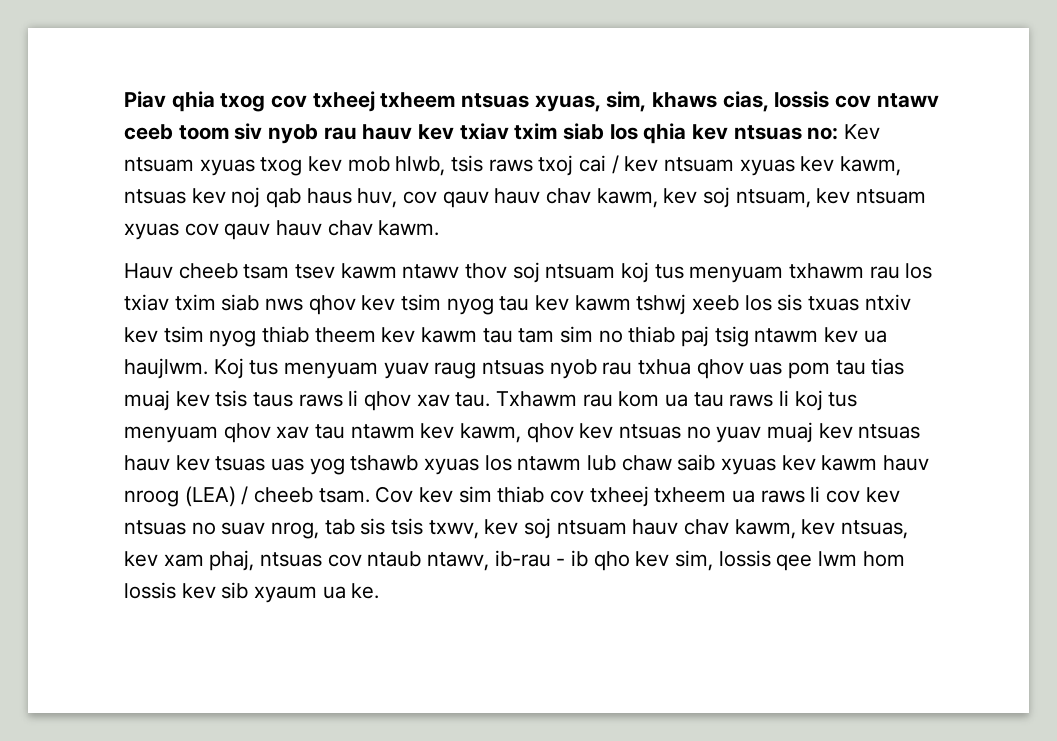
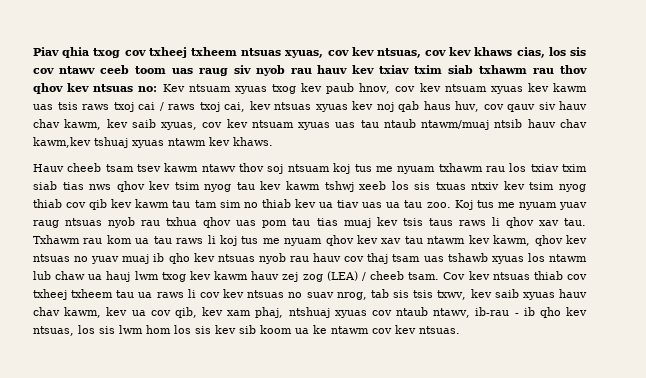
- Piav qhia txog cov txheej txheem ntsuas xyuas, sim, khaws cias, lossis cov ntawv ceeb toom siv nyob rau hauv kev txiav txim siab los qhia kev ntsuas no: Kev ntsuam xyuas txog kev mob hlwb, tsis raws txoj cai / kev ntsuam xyuas kev kawm, ntsuas kev noj qab haus huv, cov qauv hauv chav kawm, kev soj ntsuam, kev ntsuam xyuas cov qauv hauv chav kawm.
+ Piav qhia txog cov txheej txheem ntsuas xyuas, cov kev ntsuas, cov kev khaws cias, los sis cov ntawv ceeb toom uas raug siv nyob rau hauv kev txiav txim siab txhawm rau thov qhov kev ntsuas no: Kev ntsuam xyuas txog kev paub hnov, cov kev ntsuam xyuas kev kawm uas tsis raws txoj cai / raws txoj cai, kev ntsuas xyuas kev noj qab haus huv, cov qauv siv hauv chav kawm, kev saib xyuas, cov kev ntsuam xyuas uas tau ntaub ntawm/muaj ntsib hauv chav kawm,kev tshuaj xyuas ntawm kev khaws.
- Hauv cheeb tsam tsev kawm ntawv thov soj ntsuam koj tus menyuam txhawm rau los txiav txim siab nws qhov kev tsim nyog tau kev kawm tshwj xeeb los sis txuas ntxiv kev tsim nyog thiab theem kev kawm tau tam sim no thiab paj tsig ntawm kev ua haujlwm. Koj tus menyuam yuav raug ntsuas nyob rau txhua qhov uas pom tau tias muaj kev tsis taus raws li qhov xav tau.
+ Hauv cheeb tsam tsev kawm ntawv thov soj ntsuam koj tus me nyuam txhawm rau los txiav txim siab tias nws qhov kev tsim nyog tau kev kawm tshwj xeeb los sis txuas ntxiv kev tsim nyog thiab cov qib kev kawm tau tam sim no thiab kev ua tiav uas ua tau zoo. Koj tus me nyuam yuav raug ntsuas nyob rau txhua qhov uas pom tau tias muaj kev tsis taus raws li qhov xav tau.
- Txhawm rau kom ua tau raws li koj tus menyuam qhov xav tau ntawm kev kawm, qhov kev ntsuas no yuav muaj kev ntsuas hauv kev tsuas uas yog tshawb xyuas los ntawm lub chaw saib xyuas kev kawm hauv nroog (LEA) / cheeb tsam.
+ Txhawm rau kom ua tau raws li koj tus me nyuam qhov kev xav tau ntawm kev kawm, qhov kev ntsuas no yuav muaj ib qho kev ntsuas nyob rau hauv cov thaj tsam uas tshawb xyuas los ntawm lub chaw ua hauj lwm txog kev kawm hauv zej zog (LEA) / cheeb tsam.
- Cov kev sim thiab cov txheej txheem ua raws li cov kev ntsuas no suav nrog, tab sis tsis txwv, kev soj ntsuam hauv chav kawm, kev ntsuas, kev xam phaj, ntsuas cov ntaub ntawv, ib-rau - ib qho kev sim, lossis qee lwm hom lossis kev sib xyaum ua ke.
+ Cov kev ntsuas thiab cov txheej txheem tau ua raws li cov kev ntsuas no suav nrog, tab sis tsis txwv, kev saib xyuas hauv chav kawm, kev ua cov qib, kev xam phaj, ntshuaj xyuas cov ntaub ntawv, ib-rau - ib qho kev ntsuas, los sis lwm hom los sis kev sib koom ua ke ntawm cov kev ntsuas.

